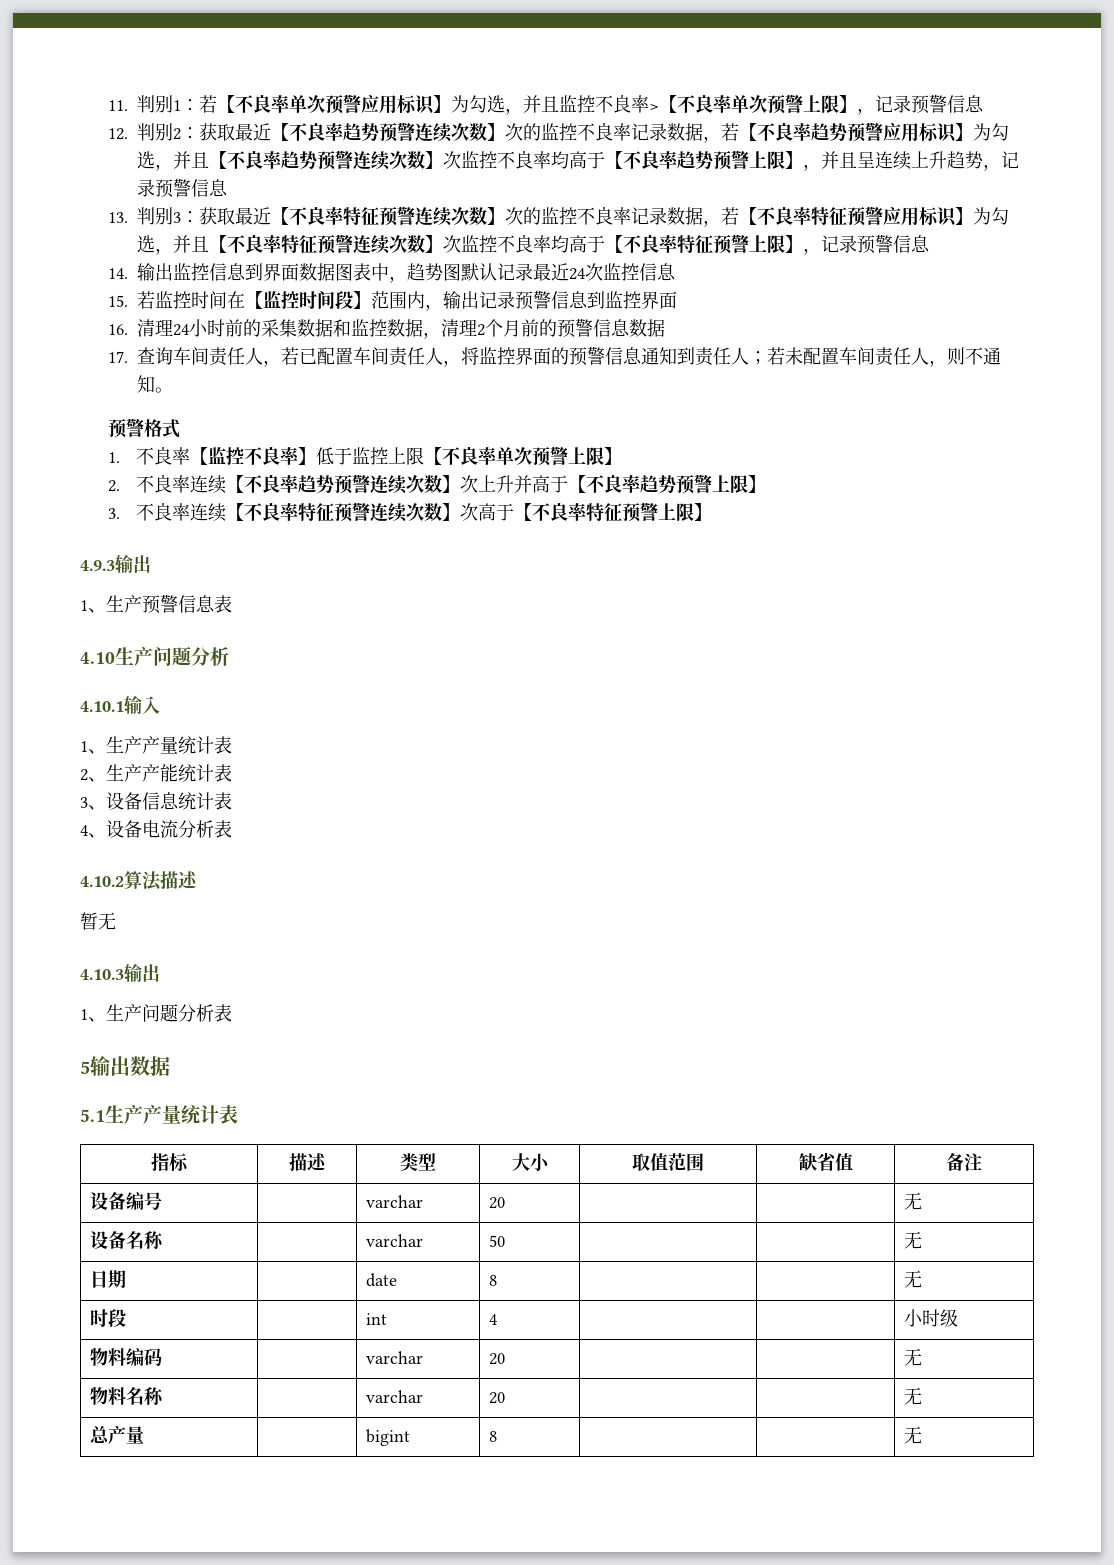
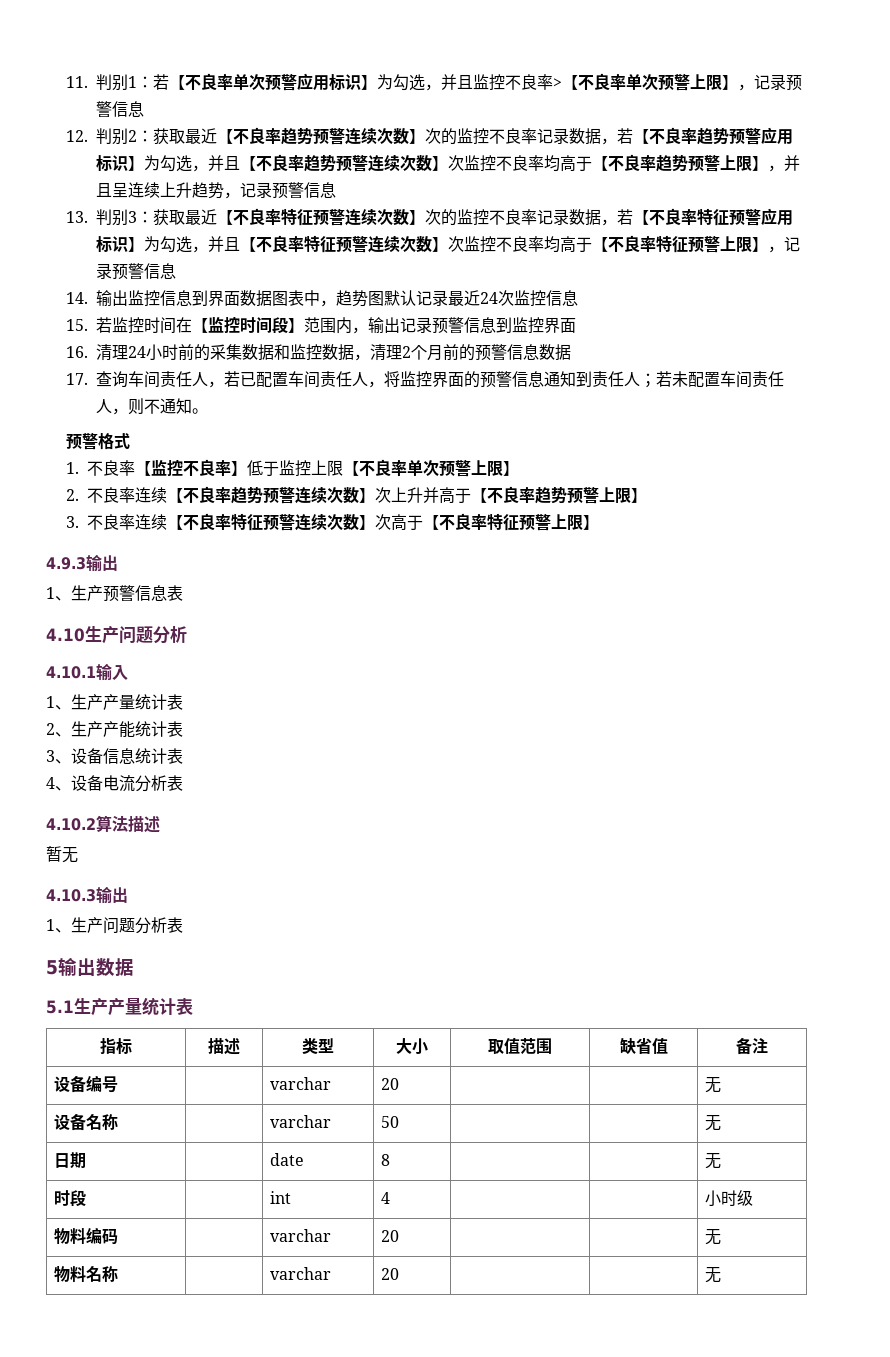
- 总产量 | | bigint | 8 | | | 无

